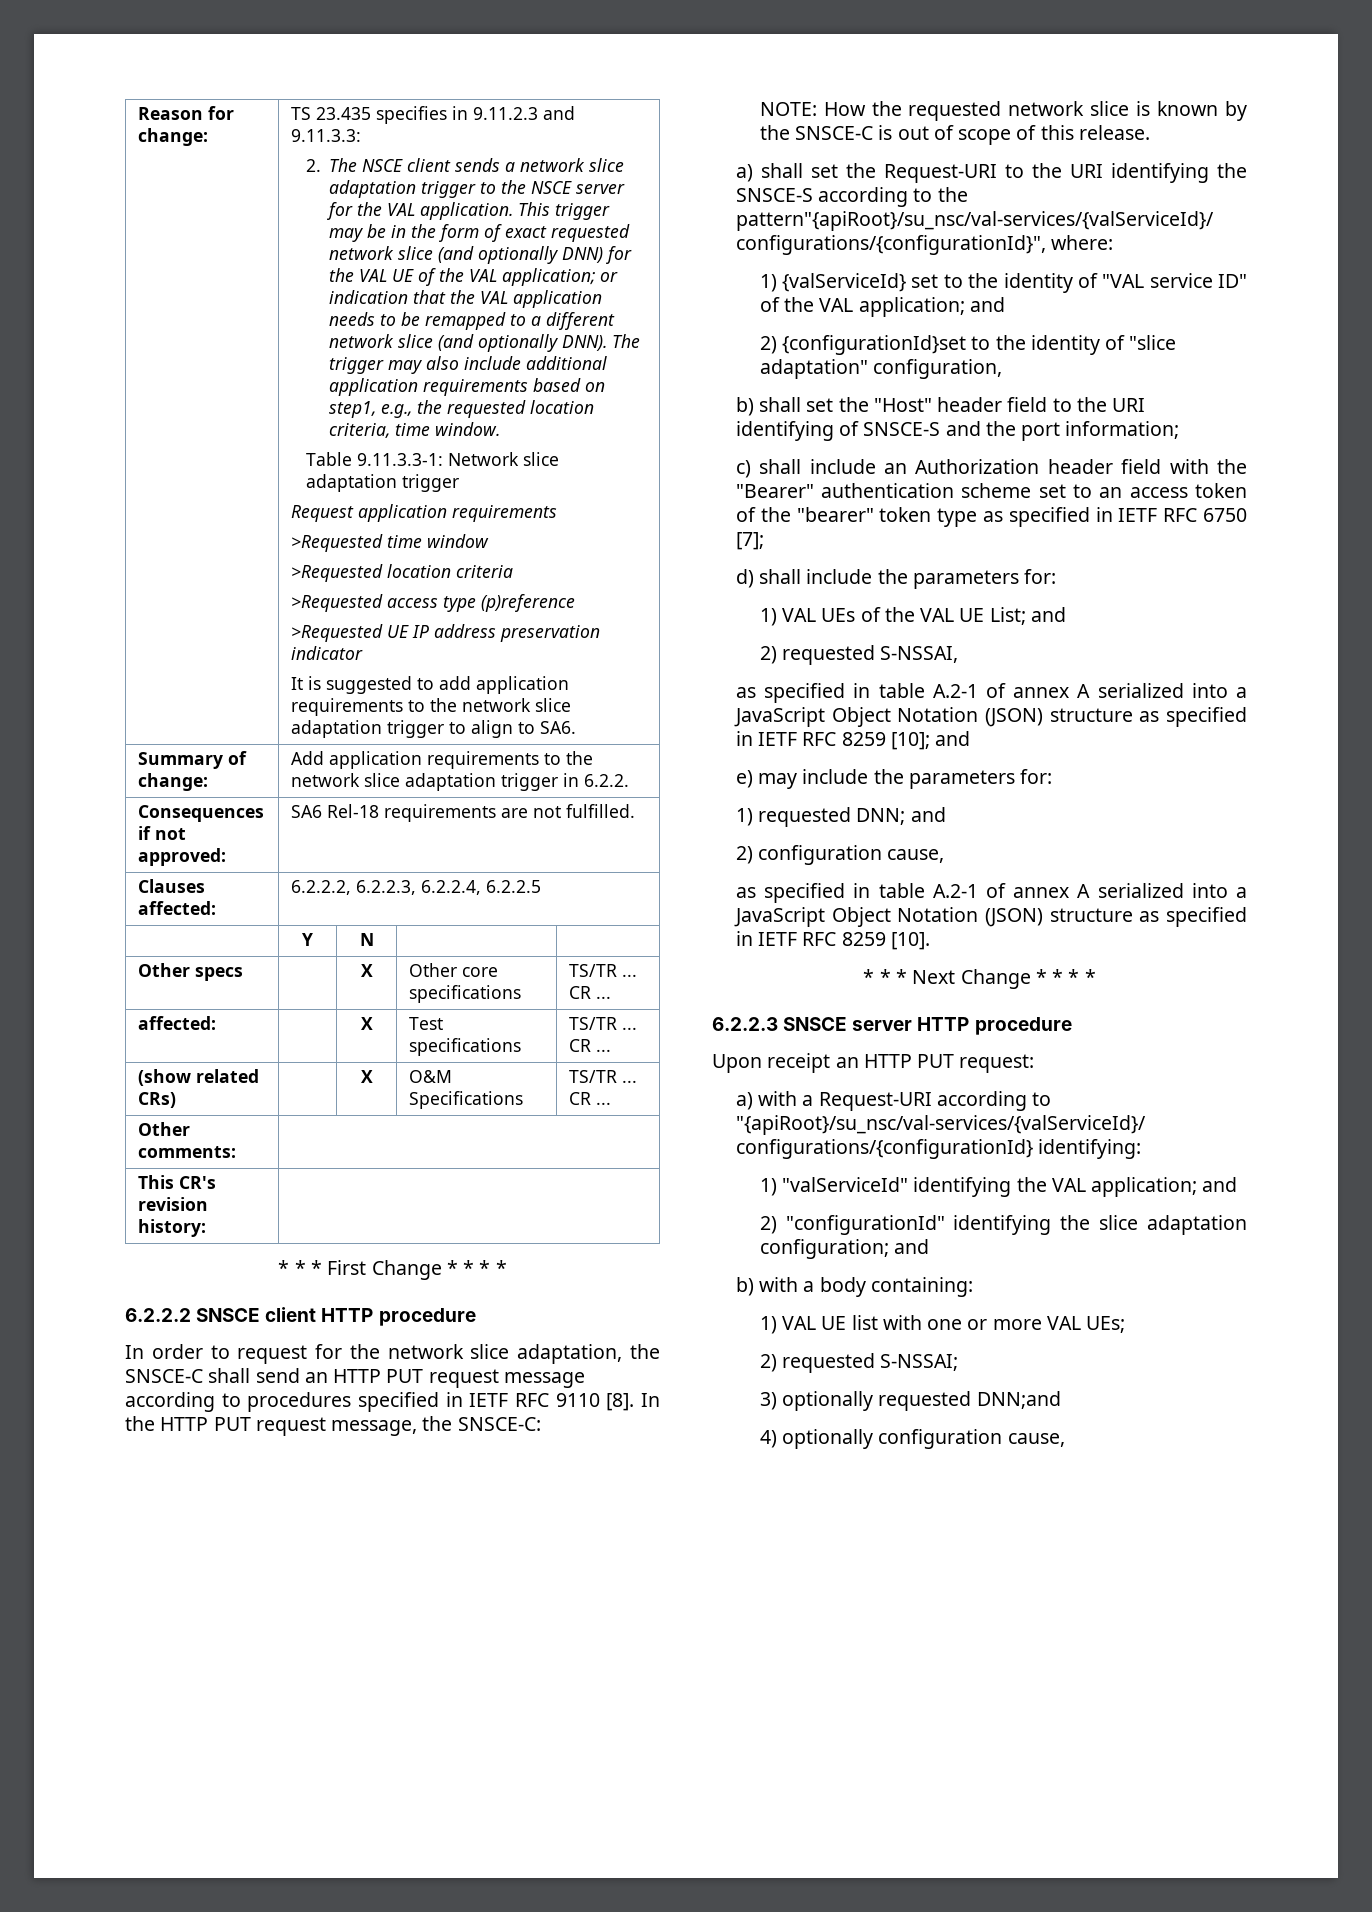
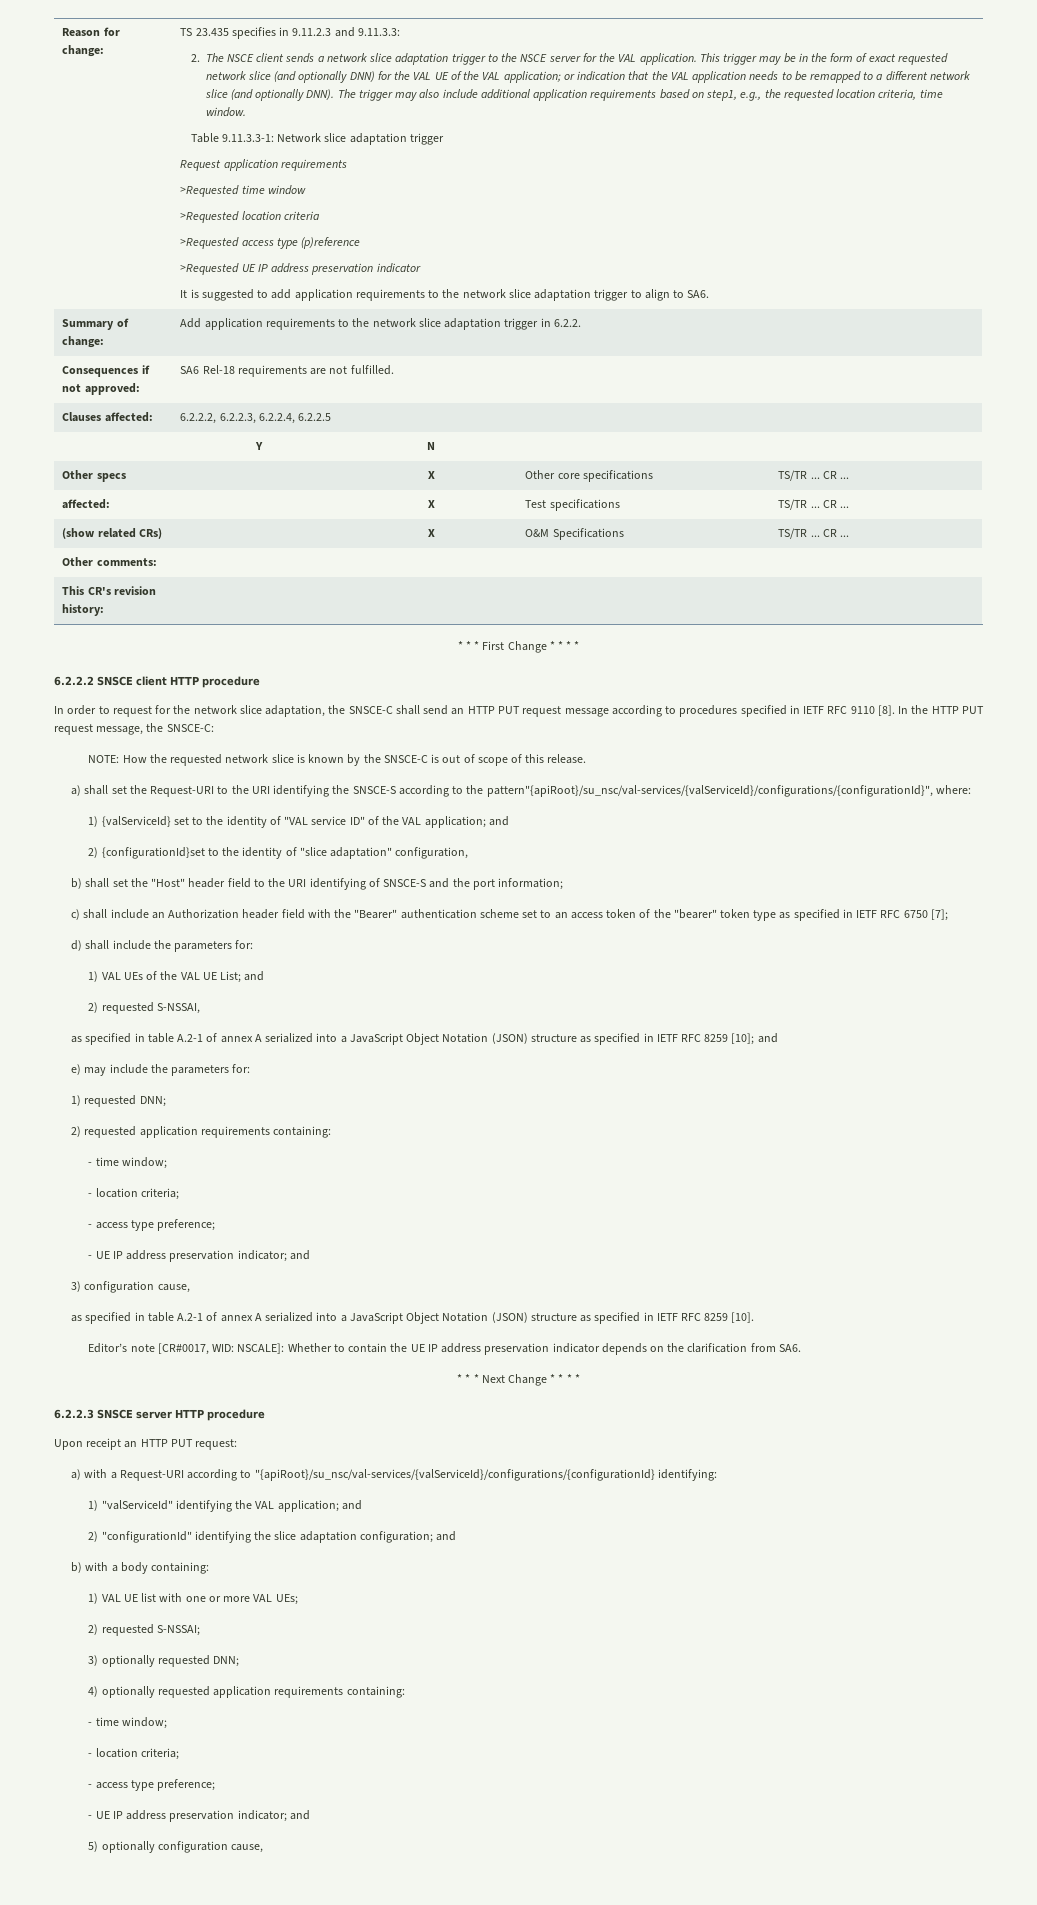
- 1) requested DNN; and
- 2) configuration cause,
+ 1) requested DNN;
+ 2) requested application requirements containing:
+ - time window;
+ - location criteria;
+ - access type preference;
+ - UE IP address preservation indicator; and
+ 3) configuration cause,
+ Editor’s note [CR#0017, WID: NSCALE]: Whether to contain the UE IP address preservation indicator depends on the clarification from SA6.
- 3) optionally requested DNN;and
+ 3) optionally requested DNN;
- 4) optionally configuration cause,
+ 4) optionally requested application requirements containing:
+ - time window;
+ - location criteria;
+ - access type preference;
+ - UE IP address preservation indicator; and
+ 5) optionally configuration cause,

